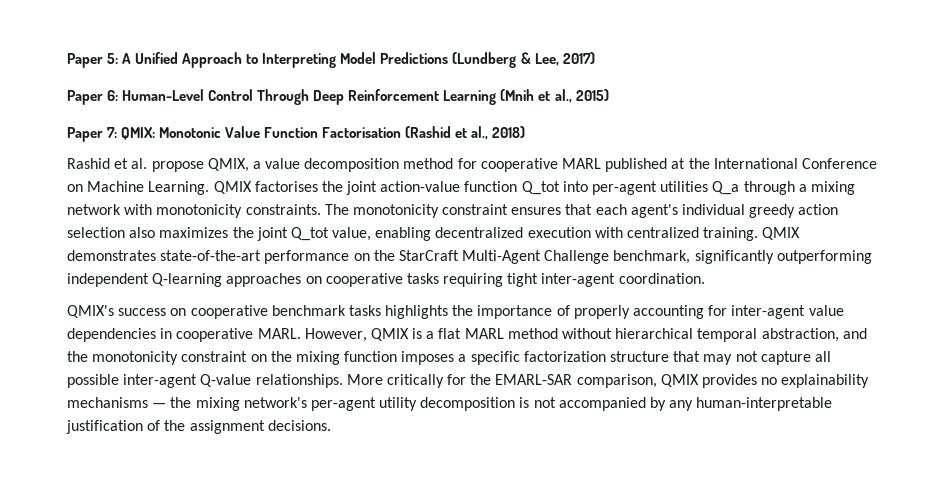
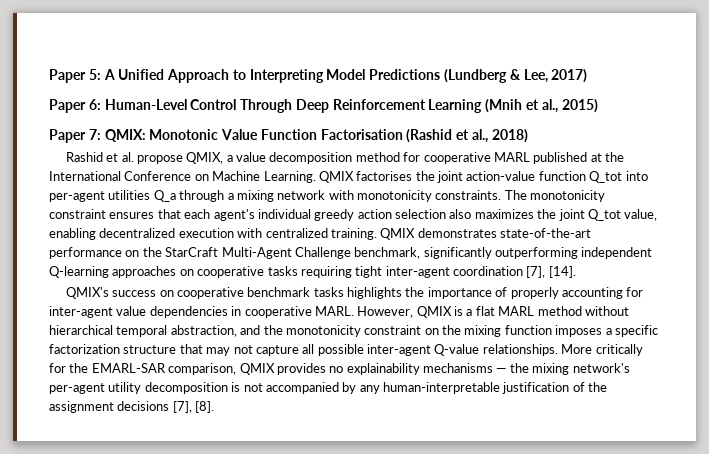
- QMIX demonstrates state-of-the-art performance on the StarCraft Multi-Agent Challenge benchmark, significantly outperforming independent Q-learning approaches on cooperative tasks requiring tight inter-agent coordination.
+ QMIX demonstrates state-of-the-art performance on the StarCraft Multi-Agent Challenge benchmark, significantly outperforming independent Q-learning approaches on cooperative tasks requiring tight inter-agent coordination [7], [14].
- More critically for the EMARL-SAR comparison, QMIX provides no explainability mechanisms — the mixing network's per-agent utility decomposition is not accompanied by any human-interpretable justification of the assignment decisions.
+ More critically for the EMARL-SAR comparison, QMIX provides no explainability mechanisms — the mixing network's per-agent utility decomposition is not accompanied by any human-interpretable justification of the assignment decisions [7], [8].

